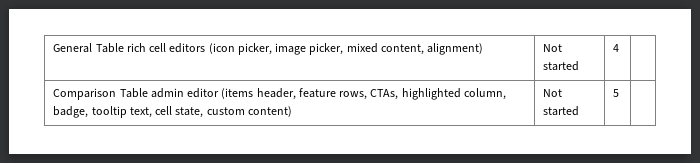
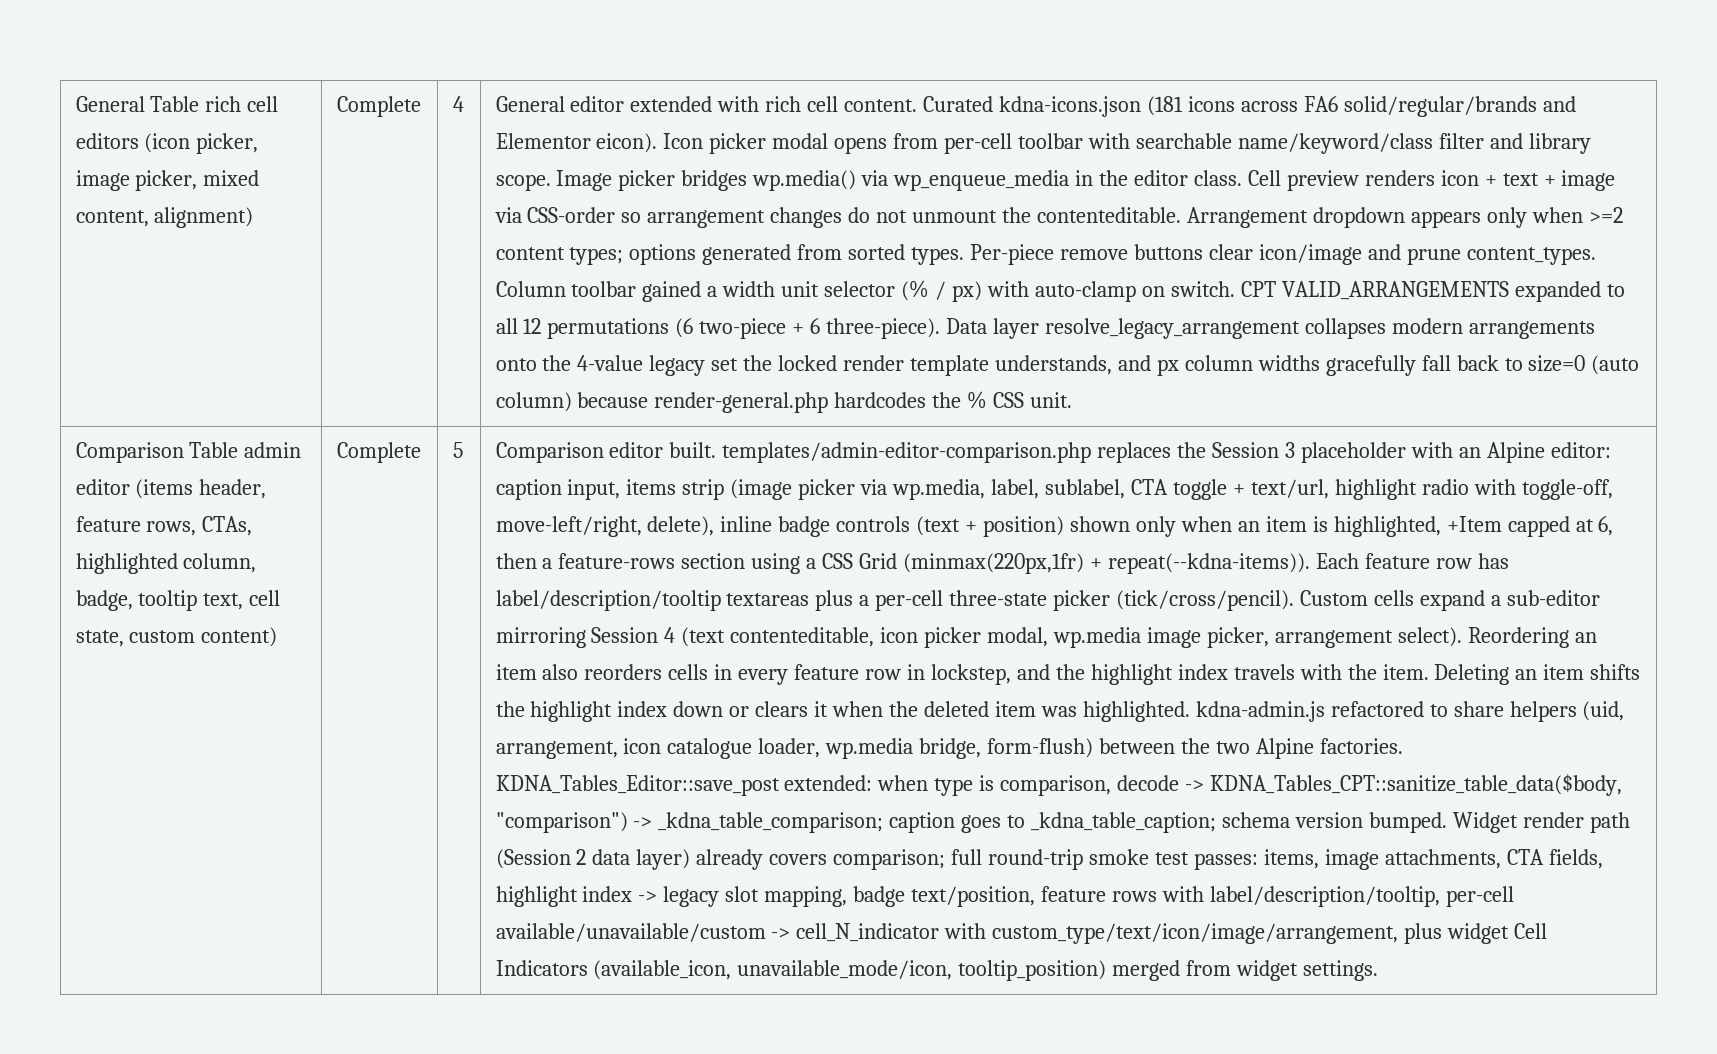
- General Table rich cell editors (icon picker, image picker, mixed content, alignment) | Not started
+ General Table rich cell editors (icon picker, image picker, mixed content, alignment) | Complete
+ General editor extended with rich cell content. Curated kdna-icons.json (181 icons across FA6 solid/regular/brands and Elementor eicon). Icon picker modal opens from per-cell toolbar with searchable name/keyword/class filter and library scope. Image picker bridges wp.media() via wp_enqueue_media in the editor class. Cell preview renders icon + text + image via CSS-order so arrangement changes do not unmount the contenteditable. Arrangement dropdown appears only when >=2 content types; options generated from sorted types. Per-piece remove buttons clear icon/image and prune content_types. Column toolbar gained a width unit selector (% / px) with auto-clamp on switch. CPT VALID_ARRANGEMENTS expanded to all 12 permutations (6 two-piece + 6 three-piece). Data layer resolve_legacy_arrangement collapses modern arrangements onto the 4-value legacy set the locked render template understands, and px column widths gracefully fall back to size=0 (auto column) because render-general.php hardcodes the % CSS unit.
- Comparison Table admin editor (items header, feature rows, CTAs, highlighted column, badge, tooltip text, cell state, custom content) | Not started
+ Comparison Table admin editor (items header, feature rows, CTAs, highlighted column, badge, tooltip text, cell state, custom content) | Complete
+ Comparison editor built. templates/admin-editor-comparison.php replaces the Session 3 placeholder with an Alpine editor: caption input, items strip (image picker via wp.media, label, sublabel, CTA toggle + text/url, highlight radio with toggle-off, move-left/right, delete), inline badge controls (text + position) shown only when an item is highlighted, +Item capped at 6, then a feature-rows section using a CSS Grid (minmax(220px,1fr) + repeat(--kdna-items)). Each feature row has label/description/tooltip textareas plus a per-cell three-state picker (tick/cross/pencil). Custom cells expand a sub-editor mirroring Session 4 (text contenteditable, icon picker modal, wp.media image picker, arrangement select). Reordering an item also reorders cells in every feature row in lockstep, and the highlight index travels with the item. Deleting an item shifts the highlight index down or clears it when the deleted item was highlighted. kdna-admin.js refactored to share helpers (uid, arrangement, icon catalogue loader, wp.media bridge, form-flush) between the two Alpine factories. KDNA_Tables_Editor::save_post extended: when type is comparison, decode -> KDNA_Tables_CPT::sanitize_table_data($body, "comparison") -> _kdna_table_comparison; caption goes to _kdna_table_caption; schema version bumped. Widget render path (Session 2 data layer) already covers comparison; full round-trip smoke test passes: items, image attachments, CTA fields, highlight index -> legacy slot mapping, badge text/position, feature rows with label/description/tooltip, per-cell available/unavailable/custom -> cell_N_indicator with custom_type/text/icon/image/arrangement, plus widget Cell Indicators (available_icon, unavailable_mode/icon, tooltip_position) merged from widget settings.

